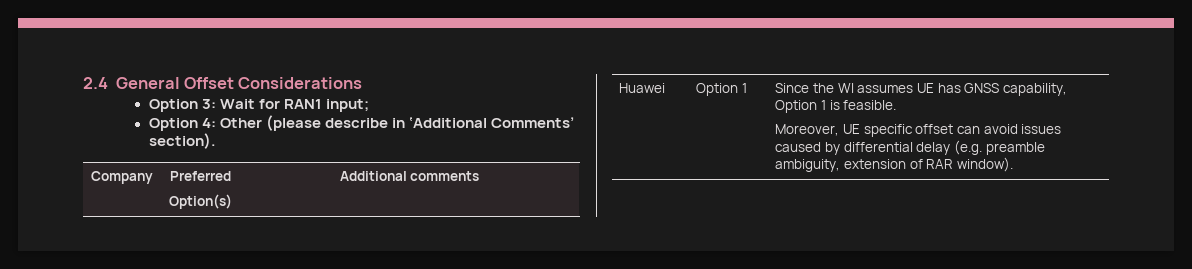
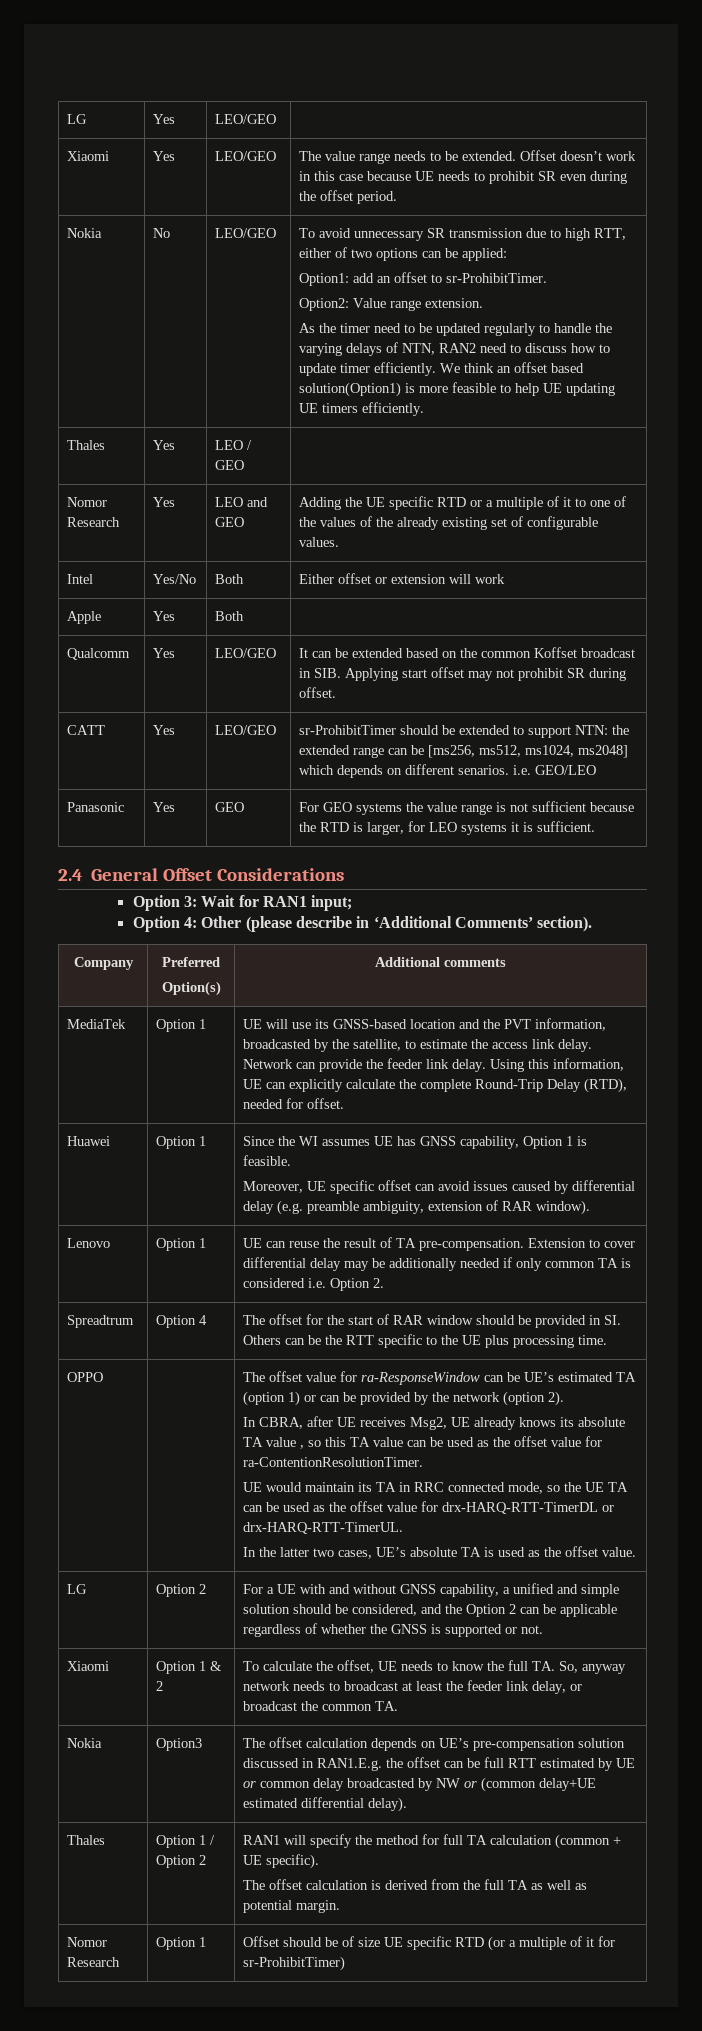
+ LG | Yes | LEO/GEO |
+ Xiaomi | Yes | LEO/GEO | The value range needs to be extended. Offset doesn’t work in this case because UE needs to prohibit SR even during the offset period.
+ Nokia | No | LEO/GEO | To avoid unnecessary SR transmission due to high RTT, either of two options can be applied:
+ Option1: add an offset to sr-ProhibitTimer.
+ Option2: Value range extension.
+ As the timer need to be updated regularly to handle the varying delays of NTN, RAN2 need to discuss how to update timer efficiently. We think an offset based solution(Option1) is more feasible to help UE updating UE timers efficiently.
+ Thales | Yes | LEO / GEO |
+ Nomor Research | Yes | LEO and GEO | Adding the UE specific RTD or a multiple of it to one of the values of the already existing set of configurable values.
+ Intel | Yes/No | Both | Either offset or extension will work
+ Apple | Yes | Both |
+ Qualcomm | Yes | LEO/GEO | It can be extended based on the common Koffset broadcast in SIB. Applying start offset may not prohibit SR during offset.
+ CATT | Yes | LEO/GEO | sr-ProhibitTimer should be extended to support NTN: the extended range can be [ms256, ms512, ms1024, ms2048] which depends on different senarios. i.e. GEO/LEO
+ Panasonic | Yes | GEO | For GEO systems the value range is not sufficient because the RTD is larger, for LEO systems it is sufficient.
+ MediaTek | Option 1 | UE will use its GNSS-based location and the PVT information, broadcasted by the satellite, to estimate the access link delay. Network can provide the feeder link delay. Using this information, UE can explicitly calculate the complete Round-Trip Delay (RTD), needed for offset.
+ Lenovo | Option 1 | UE can reuse the result of TA pre-compensation. Extension to cover differential delay may be additionally needed if only common TA is considered i.e. Option 2.
+ Spreadtrum | Option 4 | The offset for the start of RAR window should be provided in SI. Others can be the RTT specific to the UE plus processing time.
+ OPPO | | The offset value for ra-ResponseWindow can be UE’s estimated TA (option 1) or can be provided by the network (option 2).
+ In CBRA, after UE receives Msg2, UE already knows its absolute TA value , so this TA value can be used as the offset value for ra-ContentionResolutionTimer.
+ UE would maintain its TA in RRC connected mode, so the UE TA can be used as the offset value for drx-HARQ-RTT-TimerDL or drx-HARQ-RTT-TimerUL.
+ In the latter two cases, UE’s absolute TA is used as the offset value.
+ LG | Option 2 | For a UE with and without GNSS capability, a unified and simple solution should be considered, and the Option 2 can be applicable regardless of whether the GNSS is supported or not.
+ Xiaomi | Option 1 & 2 | To calculate the offset, UE needs to know the full TA. So, anyway network needs to broadcast at least the feeder link delay, or broadcast the common TA.
+ Nokia | Option3 | The offset calculation depends on UE’s pre-compensation solution discussed in RAN1.E.g. the offset can be full RTT estimated by UE or common delay broadcasted by NW or (common delay+UE estimated differential delay).
+ Thales | Option 1 / Option 2 | RAN1 will specify the method for full TA calculation (common + UE specific).
+ The offset calculation is derived from the full TA as well as potential margin.
+ Nomor Research | Option 1 | Offset should be of size UE specific RTD (or a multiple of it for sr-ProhibitTimer)

